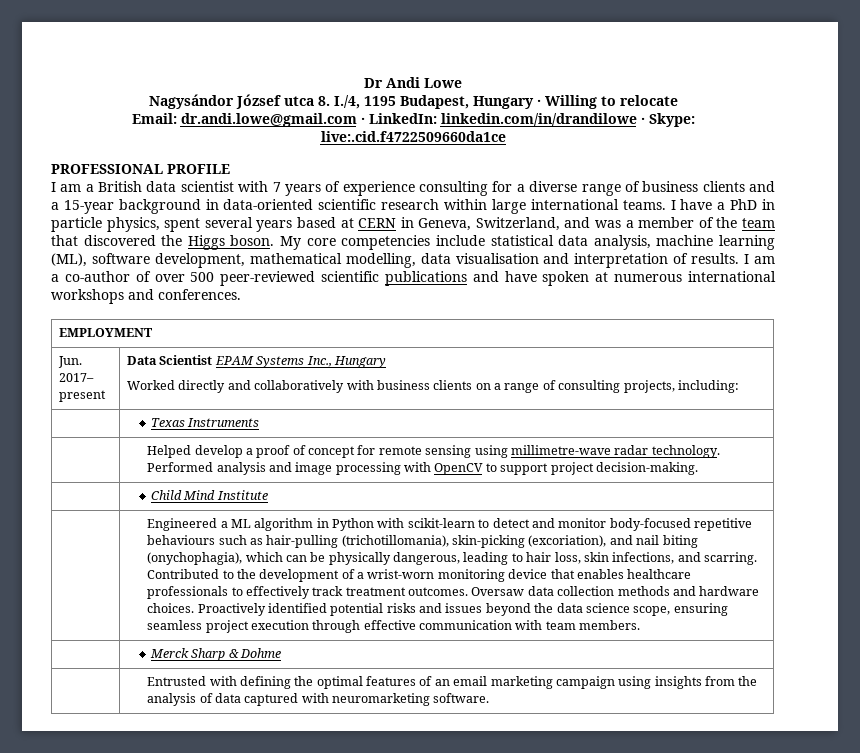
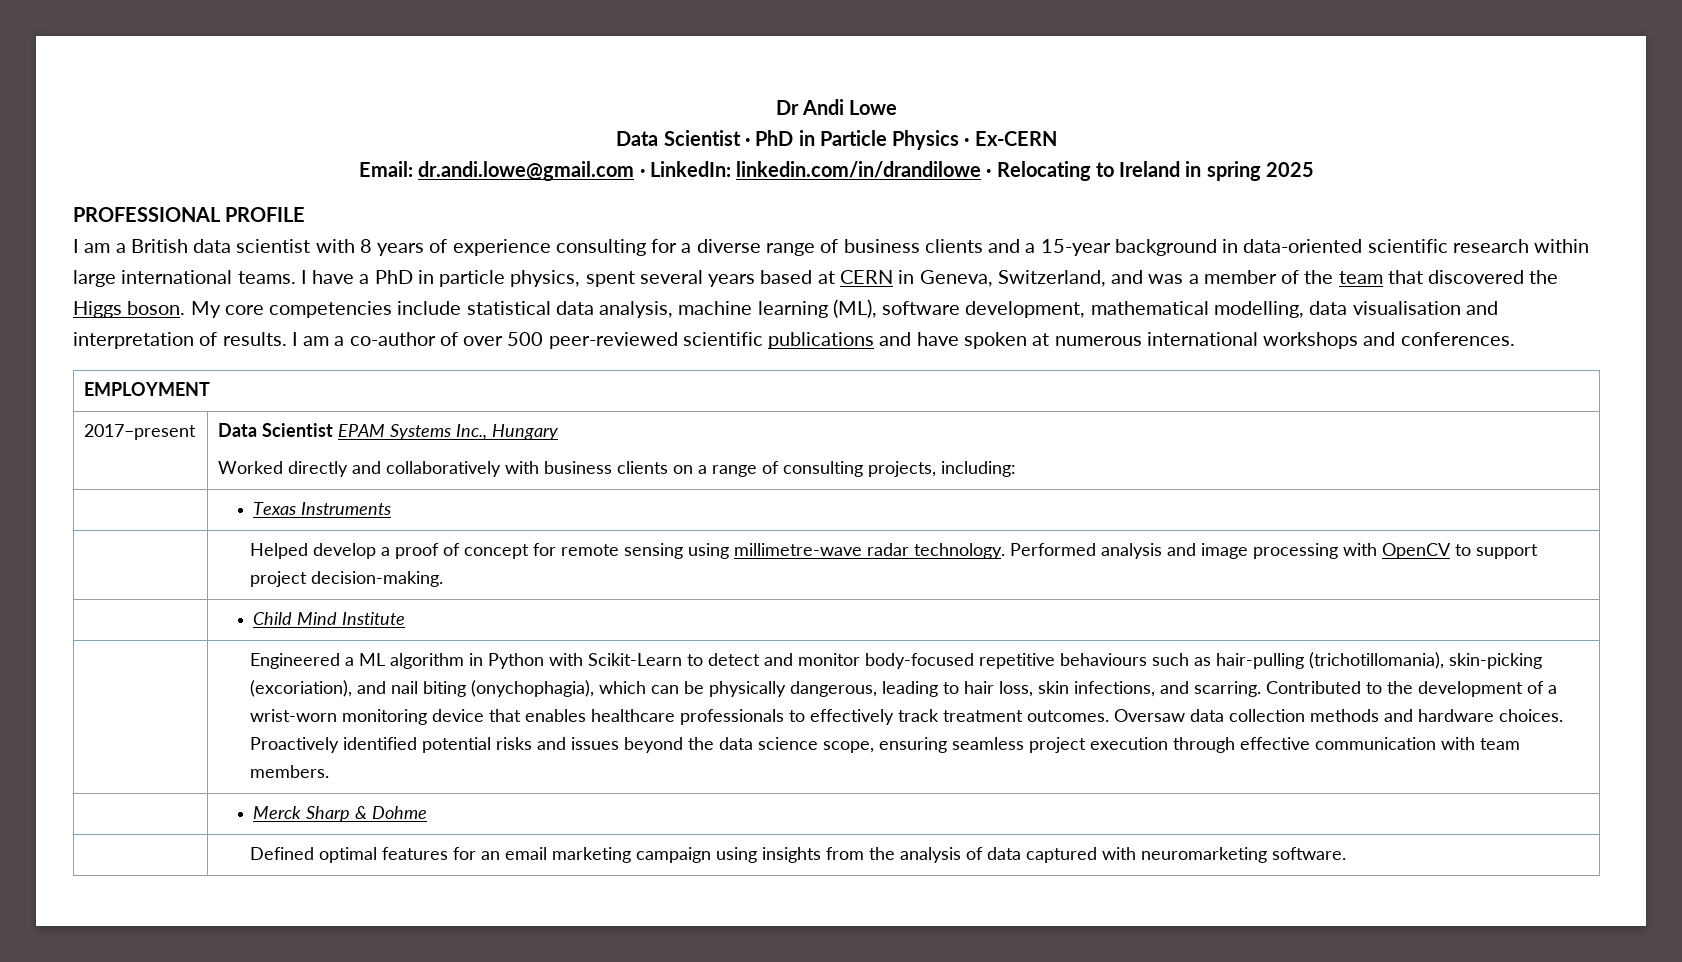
- Nagysándor József utca 8. I./4, 1195 Budapest, Hungary · Willing to relocate
+ Data Scientist · PhD in Particle Physics · Ex-CERN
- Email: dr.andi.lowe@gmail.com · LinkedIn: linkedin.com/in/drandilowe · Skype: live:.cid.f4722509660da1ce
+ Email: dr.andi.lowe@gmail.com · LinkedIn: linkedin.com/in/drandilowe · Relocating to Ireland in spring 2025
- I am a British data scientist with 7 years of experience consulting for a diverse range of business clients and a 15-year background in data-oriented scientific research within large international teams.
+ I am a British data scientist with 8 years of experience consulting for a diverse range of business clients and a 15-year background in data-oriented scientific research within large international teams.
- Jun. 2017– present | Data Scientist EPAM Systems Inc., Hungary
+ 2017–present | Data Scientist EPAM Systems Inc., Hungary
- Engineered a ML algorithm in Python with scikit-learn to detect and monitor body-focused repetitive behaviours such as hair-pulling (trichotillomania), skin-picking (excoriation), and nail biting (onychophagia), which can be physically dangerous, leading to hair loss, skin infections, and scarring.
+ Engineered a ML algorithm in Python with Scikit-Learn to detect and monitor body-focused repetitive behaviours such as hair-pulling (trichotillomania), skin-picking (excoriation), and nail biting (onychophagia), which can be physically dangerous, leading to hair loss, skin infections, and scarring.
- | Entrusted with defining the optimal features of an email marketing campaign using insights from the analysis of data captured with neuromarketing software.
+ | Defined optimal features for an email marketing campaign using insights from the analysis of data captured with neuromarketing software.

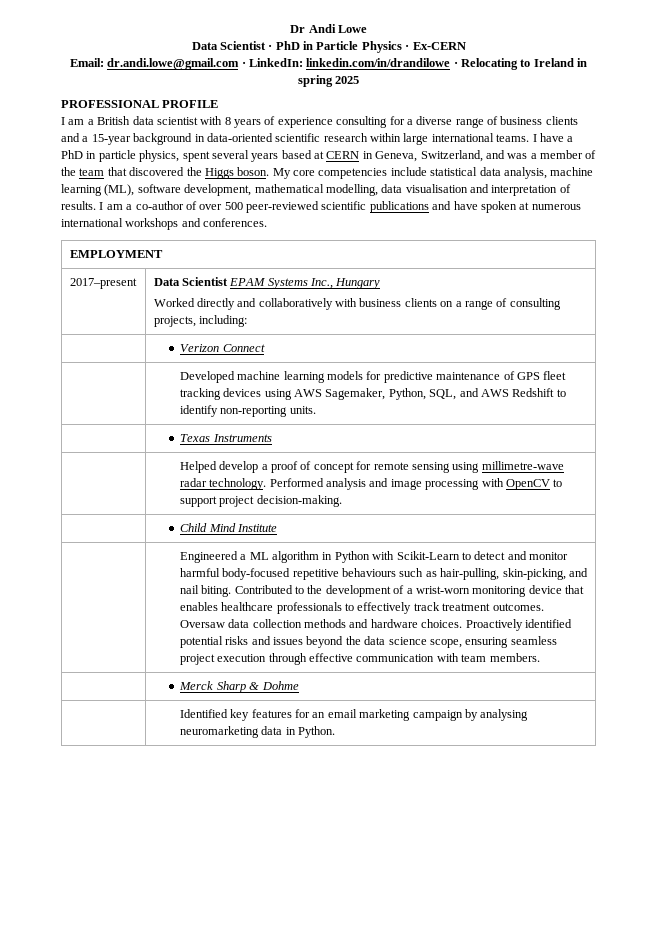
+ | Verizon Connect
+ | Developed machine learning models for predictive maintenance of GPS fleet tracking devices using AWS Sagemaker, Python, SQL, and AWS Redshift to identify non-reporting units.
- Engineered a ML algorithm in Python with Scikit-Learn to detect and monitor body-focused repetitive behaviours such as hair-pulling (trichotillomania), skin-picking (excoriation), and nail biting (onychophagia), which can be physically dangerous, leading to hair loss, skin infections, and scarring.
+ Engineered a ML algorithm in Python with Scikit-Learn to detect and monitor harmful body-focused repetitive behaviours such as hair-pulling, skin-picking, and nail biting.
- | Defined optimal features for an email marketing campaign using insights from the analysis of data captured with neuromarketing software.
+ | Identified key features for an email marketing campaign by analysing neuromarketing data in Python.

